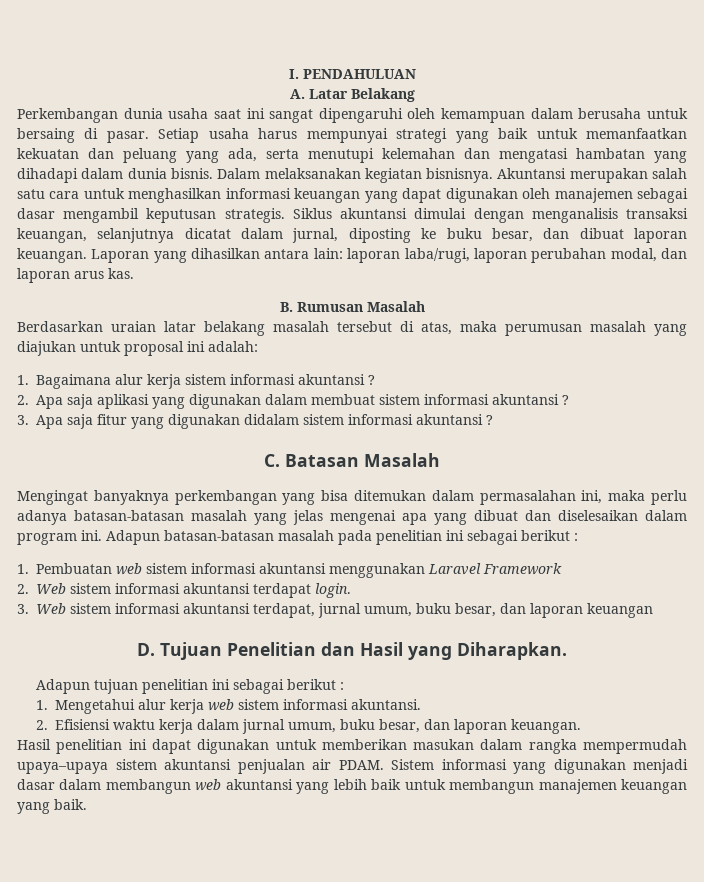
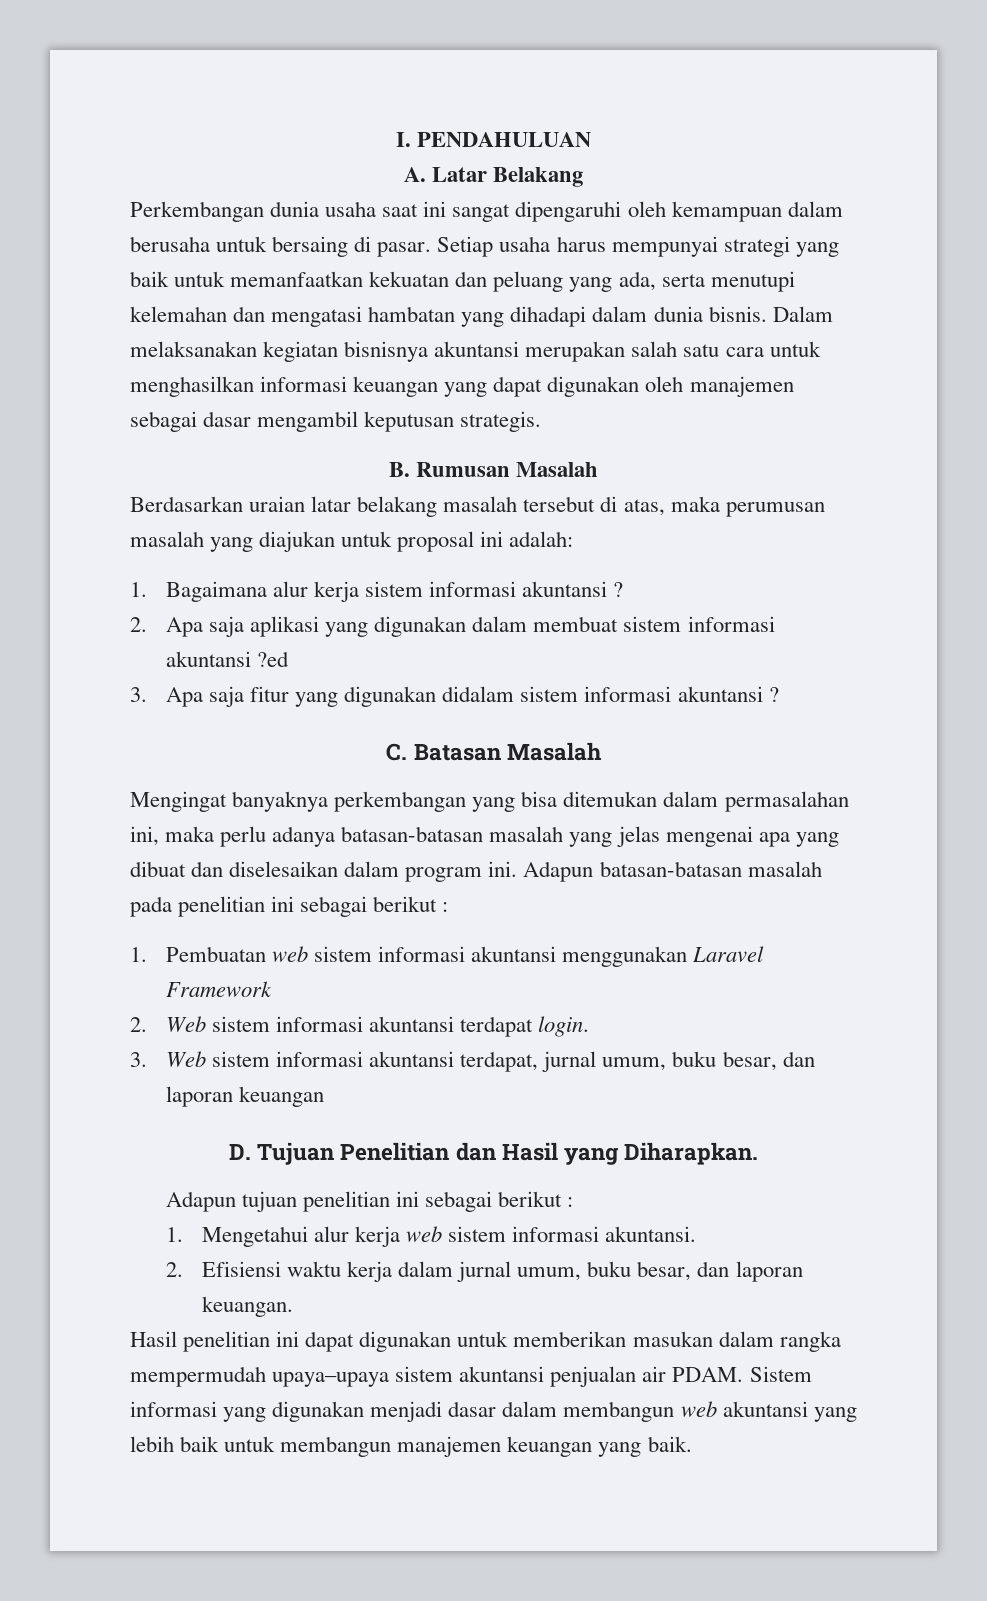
- Dalam melaksanakan kegiatan bisnisnya. Akuntansi merupakan salah satu cara untuk menghasilkan informasi keuangan yang dapat digunakan oleh manajemen sebagai dasar mengambil keputusan strategis. Siklus akuntansi dimulai dengan menganalisis transaksi keuangan, selanjutnya dicatat dalam jurnal, diposting ke buku besar, dan dibuat laporan keuangan. Laporan yang dihasilkan antara lain: laporan laba/rugi, laporan perubahan modal, dan laporan arus kas.
+ Dalam melaksanakan kegiatan bisnisnya akuntansi merupakan salah satu cara untuk menghasilkan informasi keuangan yang dapat digunakan oleh manajemen sebagai dasar mengambil keputusan strategis.
- 2. Apa saja aplikasi yang digunakan dalam membuat sistem informasi akuntansi ?
+ 2. Apa saja aplikasi yang digunakan dalam membuat sistem informasi akuntansi ?ed

